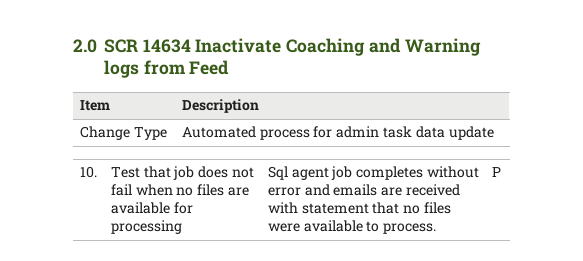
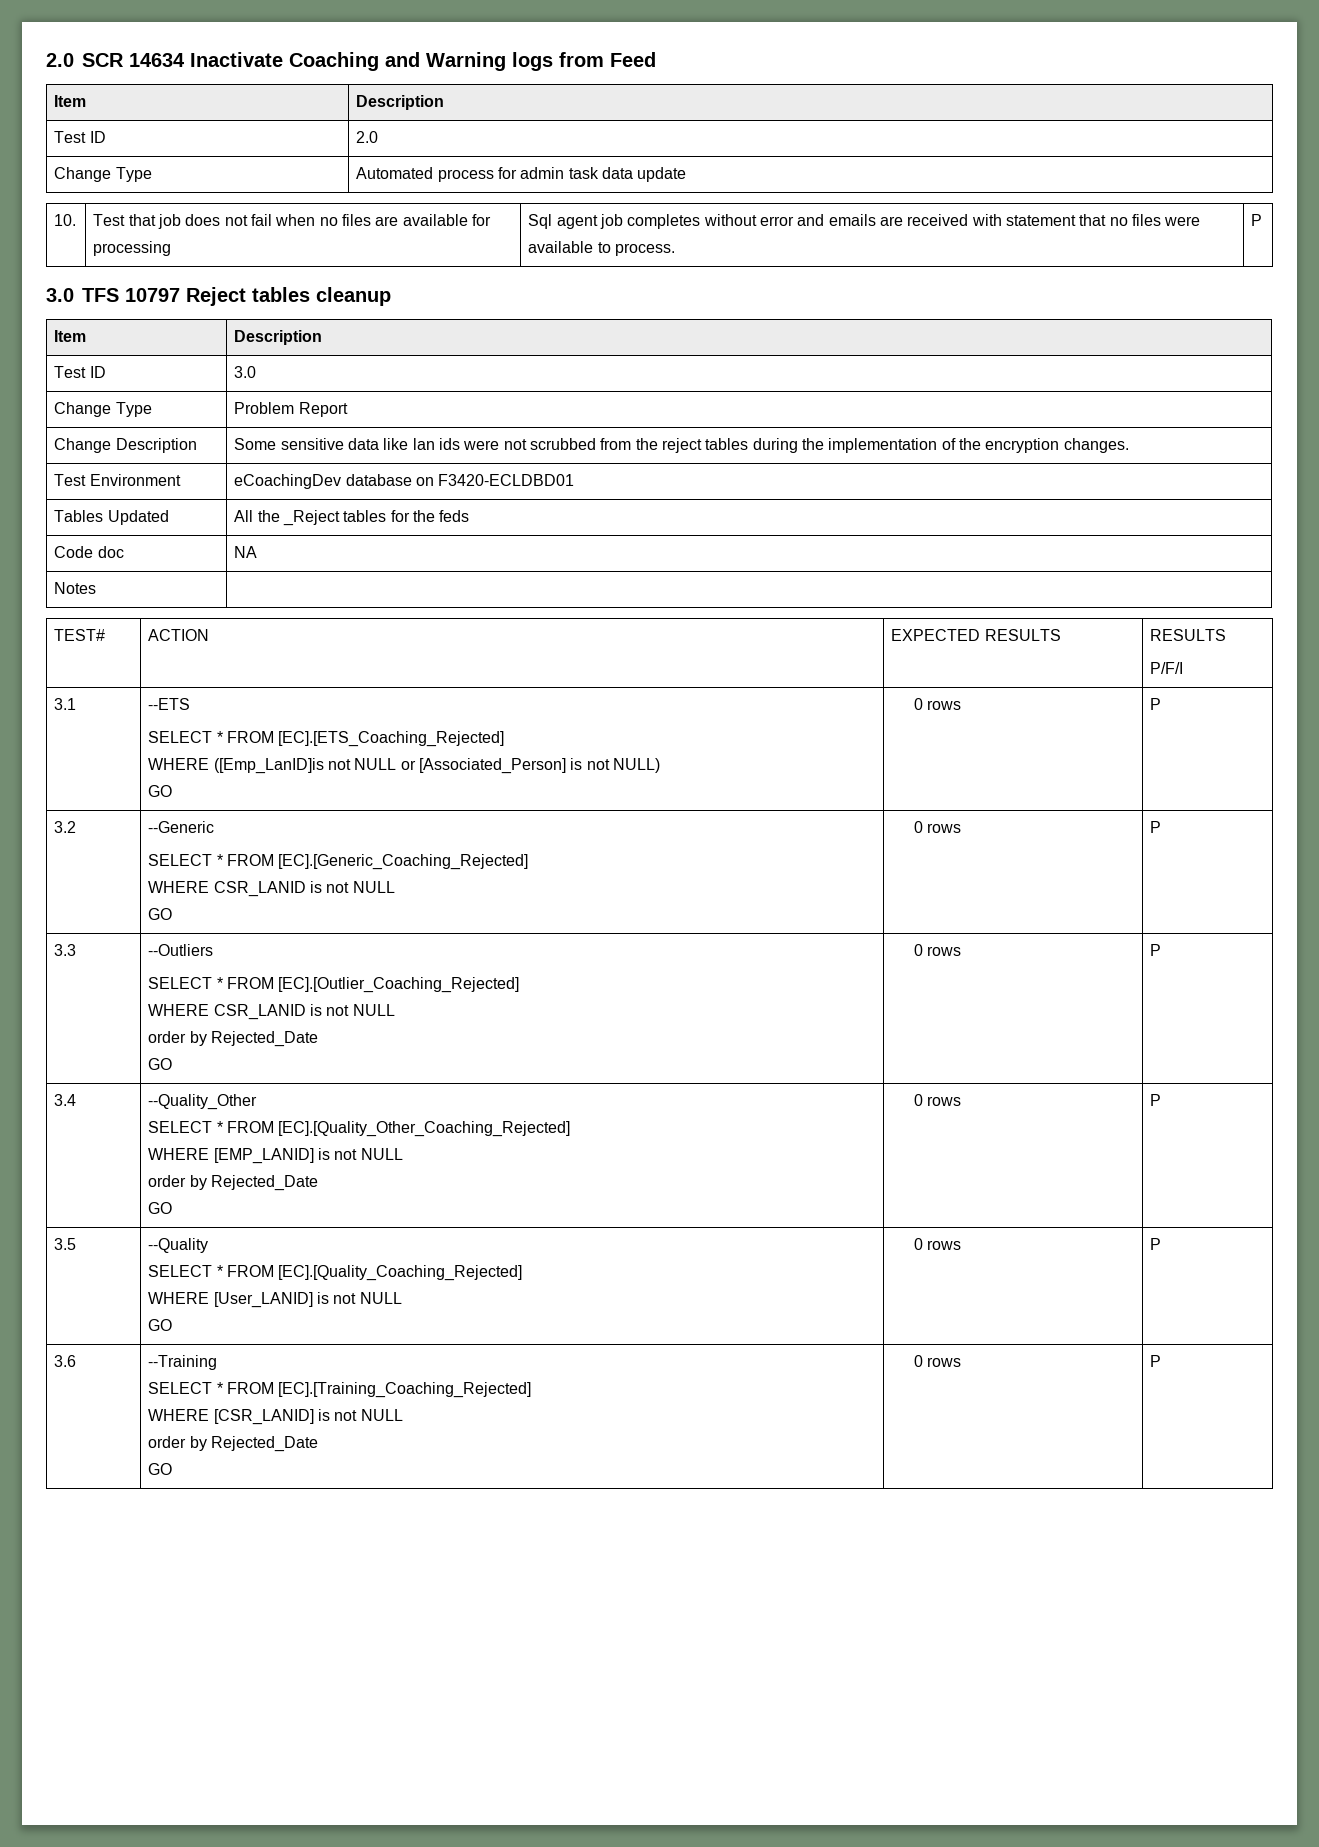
+ Test ID | 2.0
+ 3.0 TFS 10797 Reject tables cleanup
+ Item | Description
+ Test ID | 3.0
+ Change Type | Problem Report
+ Change Description | Some sensitive data like lan ids were not scrubbed from the reject tables during the implementation of the encryption changes.
+ Test Environment | eCoachingDev database on F3420-ECLDBD01
+ Tables Updated | All the _Reject tables for the feds
+ Code doc | NA
+ Notes |
+ TEST# | ACTION | EXPECTED RESULTS | RESULTS
+ P/F/I
+ 3.1 | --ETS
+ SELECT * FROM [EC].[ETS_Coaching_Rejected]
+ WHERE ([Emp_LanID]is not NULL or [Associated_Person] is not NULL)
+ GO | 0 rows | P
+ 3.2 | --Generic
+ SELECT * FROM [EC].[Generic_Coaching_Rejected]
+ WHERE CSR_LANID is not NULL
+ GO | 0 rows | P
+ 3.3 | --Outliers
+ SELECT * FROM [EC].[Outlier_Coaching_Rejected]
+ WHERE CSR_LANID is not NULL
+ order by Rejected_Date
+ GO | 0 rows | P
+ 3.4 | --Quality_Other
+ SELECT * FROM [EC].[Quality_Other_Coaching_Rejected]
+ WHERE [EMP_LANID] is not NULL
+ order by Rejected_Date
+ GO | 0 rows | P
+ 3.5 | --Quality
+ SELECT * FROM [EC].[Quality_Coaching_Rejected]
+ WHERE [User_LANID] is not NULL
+ GO | 0 rows | P
+ 3.6 | --Training
+ SELECT * FROM [EC].[Training_Coaching_Rejected]
+ WHERE [CSR_LANID] is not NULL
+ order by Rejected_Date
+ GO | 0 rows | P

